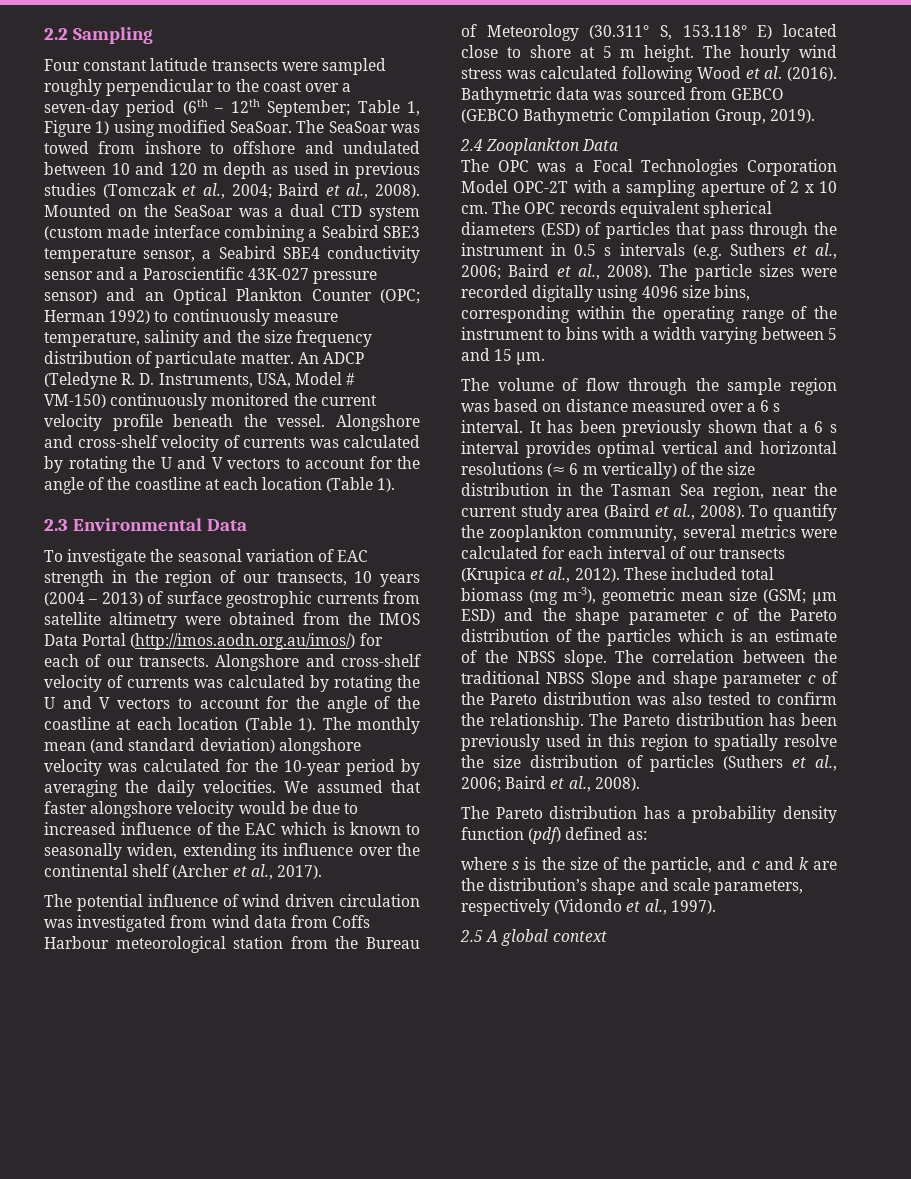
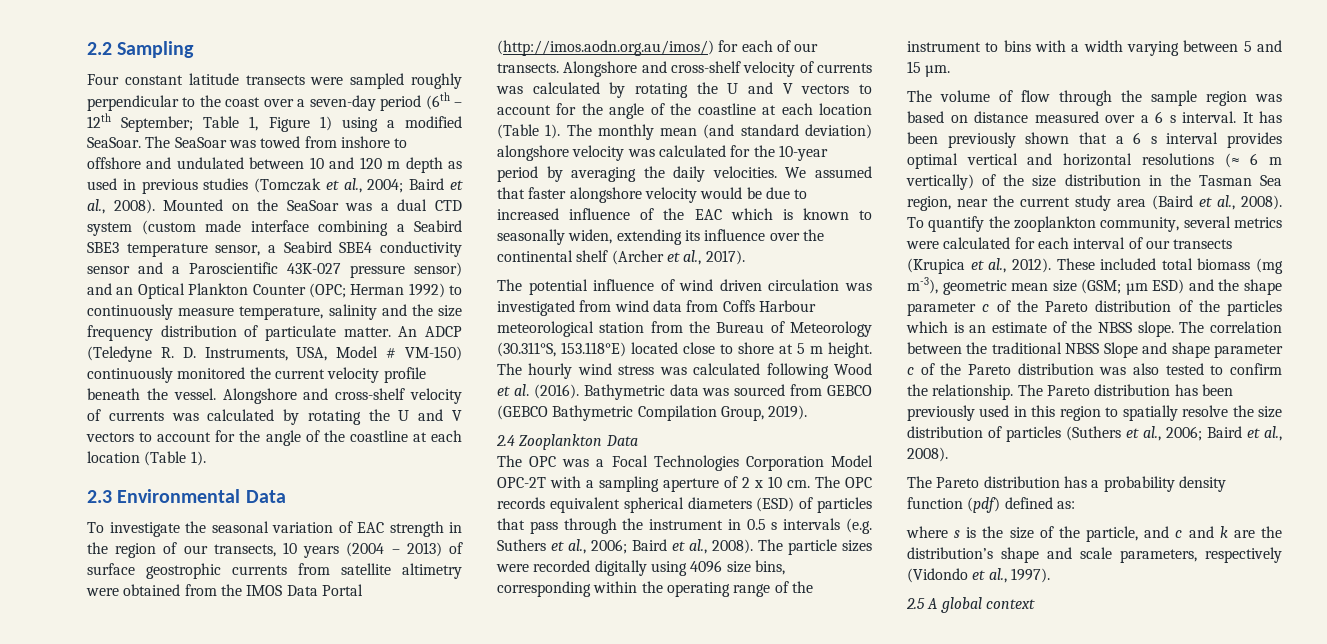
- Four constant latitude transects were sampled roughly perpendicular to the coast over a seven-day period (6th – 12th September; Table 1, Figure 1) using modified SeaSoar.
+ Four constant latitude transects were sampled roughly perpendicular to the coast over a seven-day period (6th – 12th September; Table 1, Figure 1) using a modified SeaSoar.
- The potential influence of wind driven circulation was investigated from wind data from Coffs Harbour meteorological station from the Bureau of Meteorology (30.311° S, 153.118° E) located close to shore at 5 m height.
+ The potential influence of wind driven circulation was investigated from wind data from Coffs Harbour meteorological station from the Bureau of Meteorology (30.311°S, 153.118°E) located close to shore at 5 m height.

